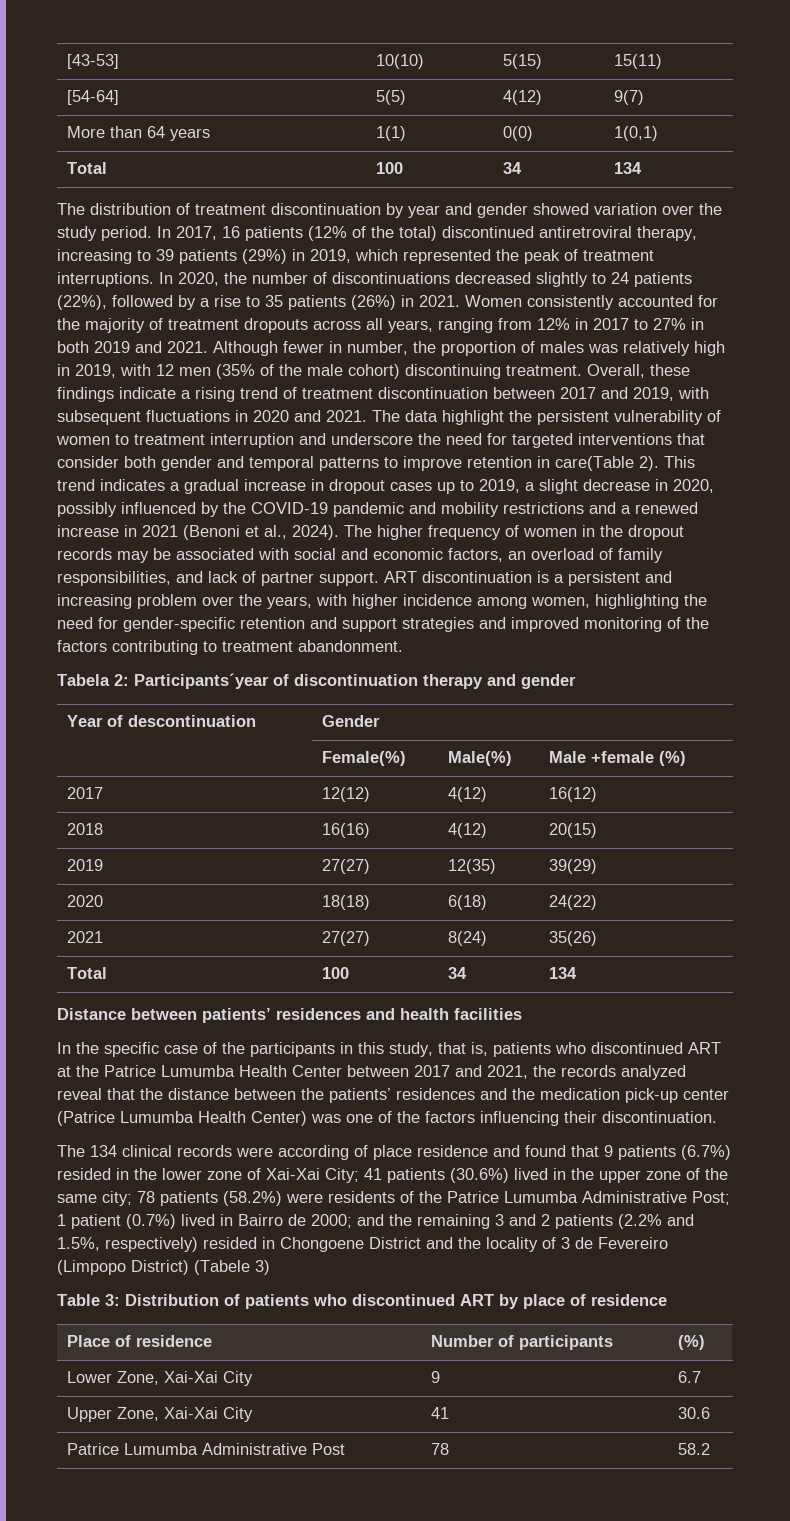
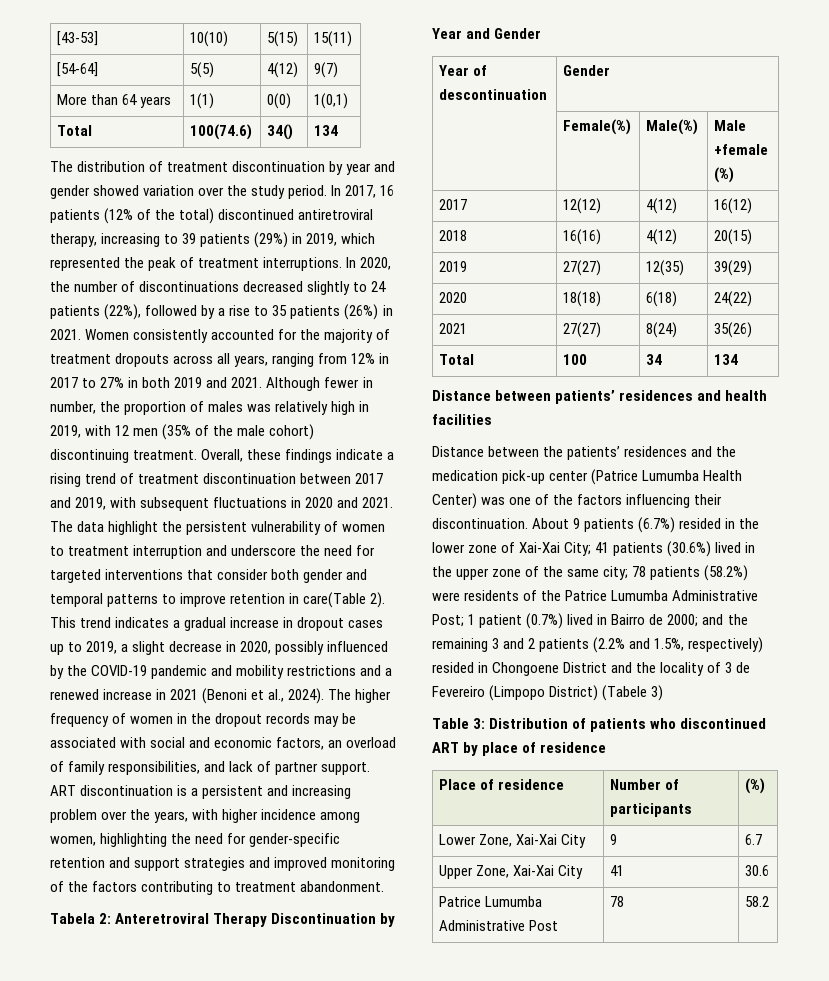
  More than 64 years | 1(1) | 0(0) | 1(0,1)
- Total | 100 | 34 | 134
+ Total | 100(74.6) | 34() | 134
- Tabela 2: Participants´year of discontinuation therapy and gender
+ Tabela 2: Anteretroviral Therapy Discontinuation by Year and Gender
- In the specific case of the participants in this study, that is, patients who discontinued ART at the Patrice Lumumba Health Center between 2017 and 2021, the records analyzed reveal that the distance between the patients’ residences and the medication pick-up center (Patrice Lumumba Health Center) was one of the factors influencing their discontinuation.
- The 134 clinical records were according of place residence and found that 9 patients (6.7%) resided in the lower zone of Xai-Xai City;
+ Distance between the patients’ residences and the medication pick-up center (Patrice Lumumba Health Center) was one of the factors influencing their discontinuation. About 9 patients (6.7%) resided in the lower zone of Xai-Xai City;

